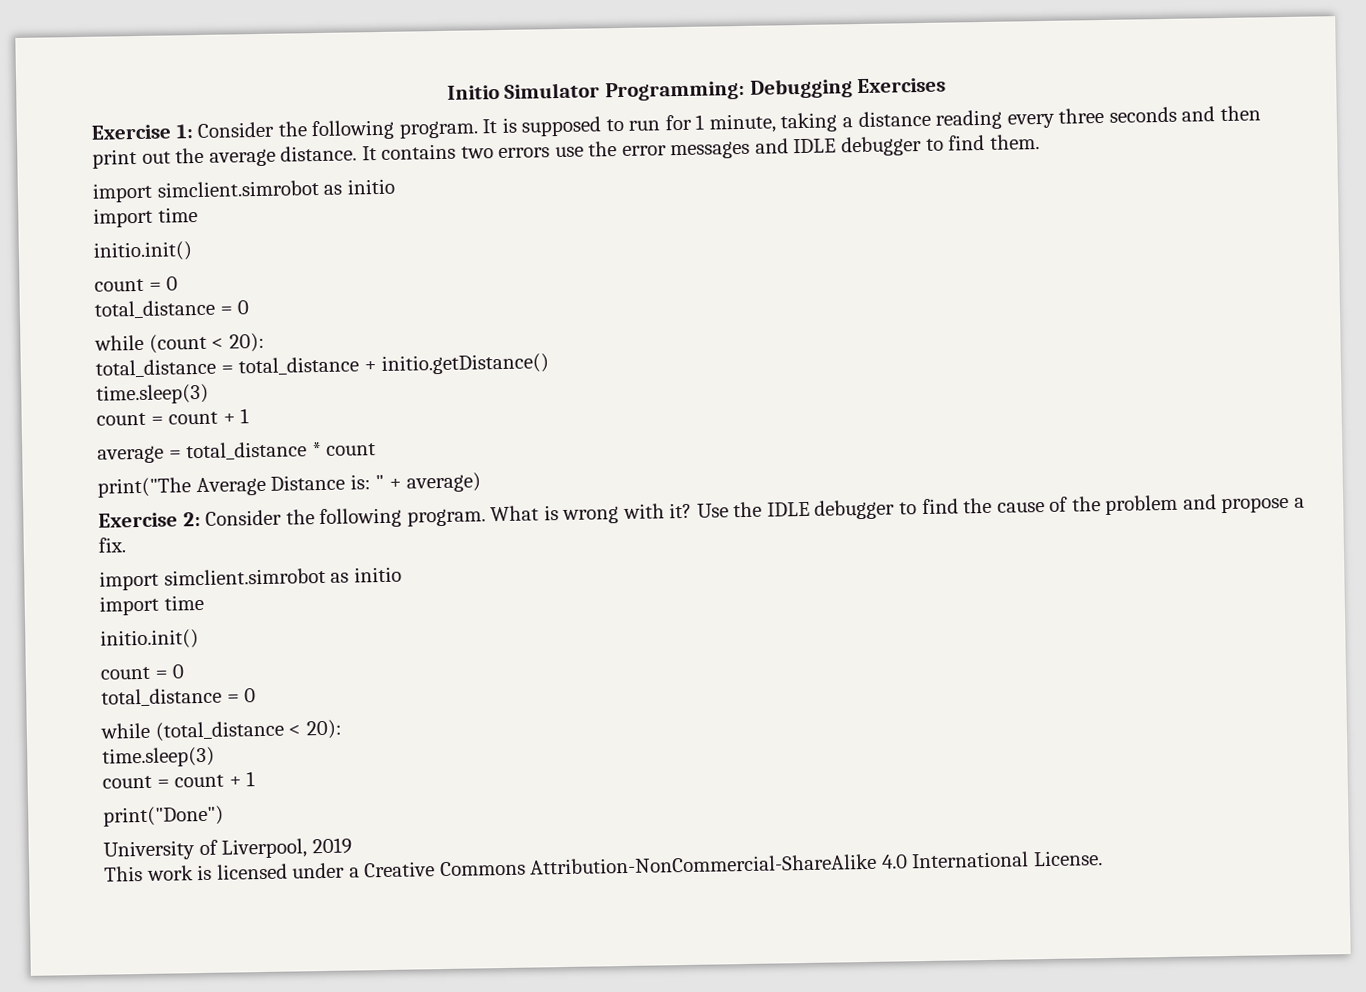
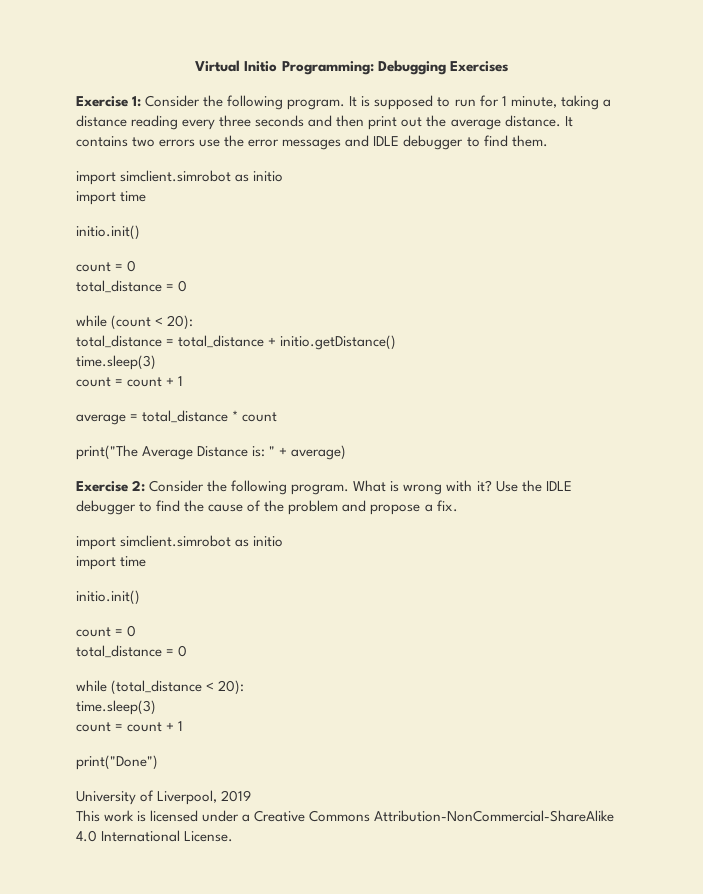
- Initio Simulator Programming: Debugging Exercises
+ Virtual Initio Programming: Debugging Exercises

